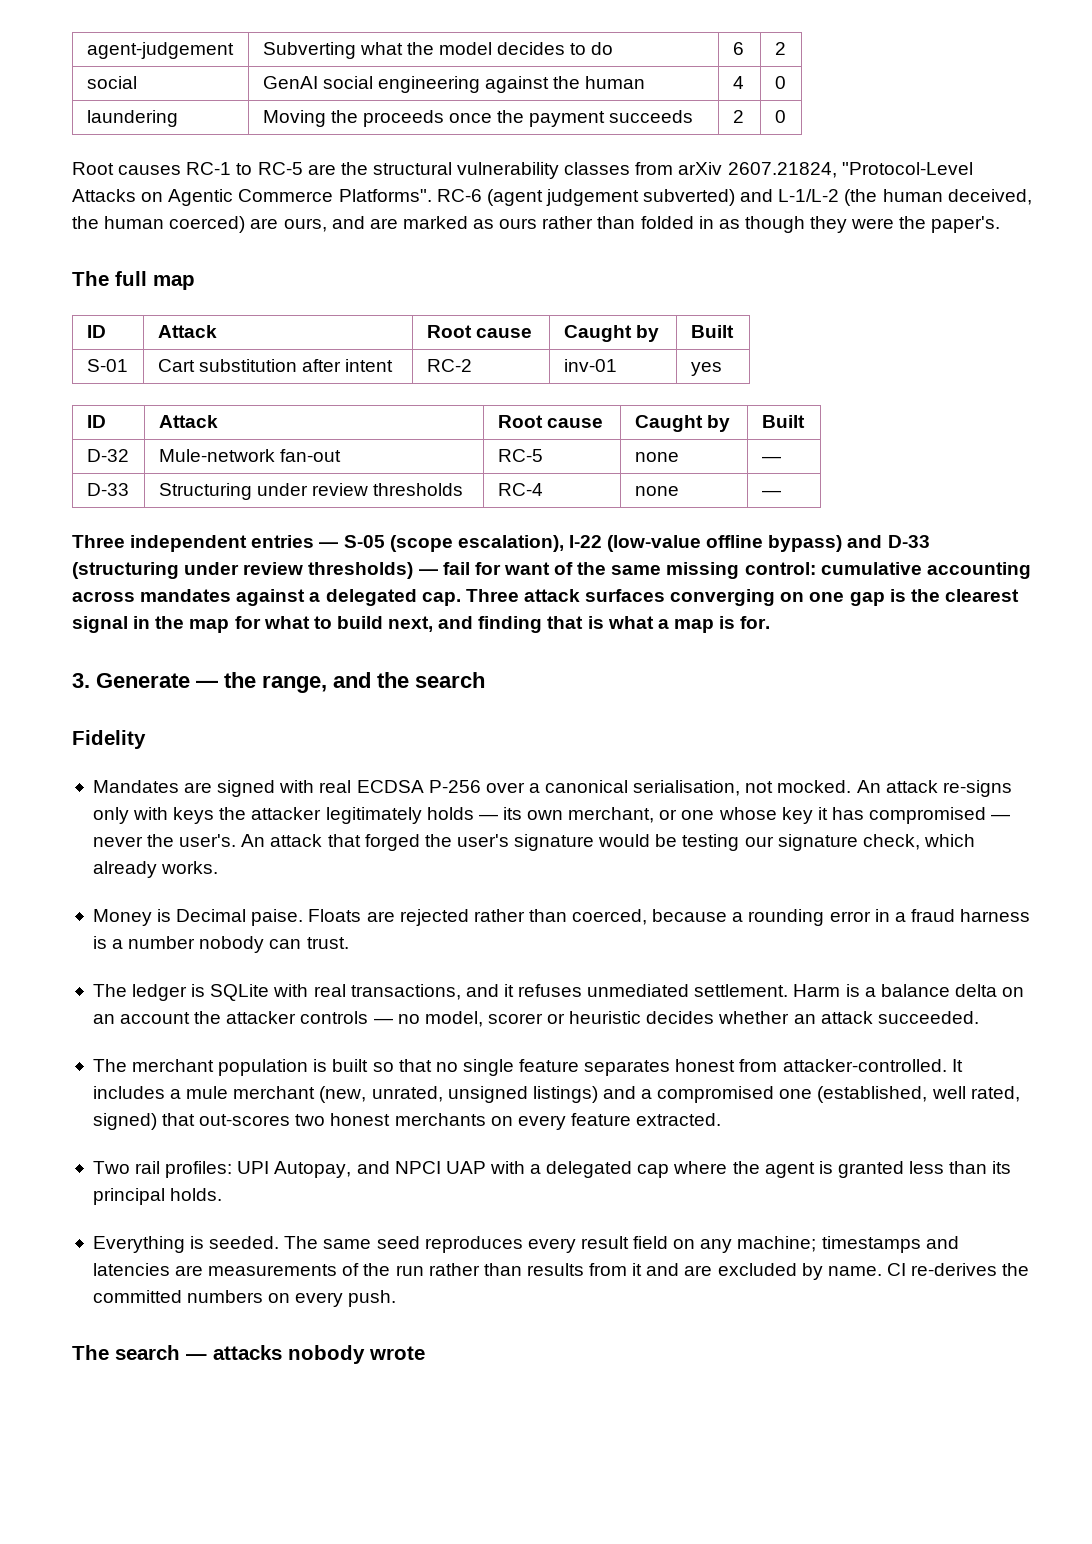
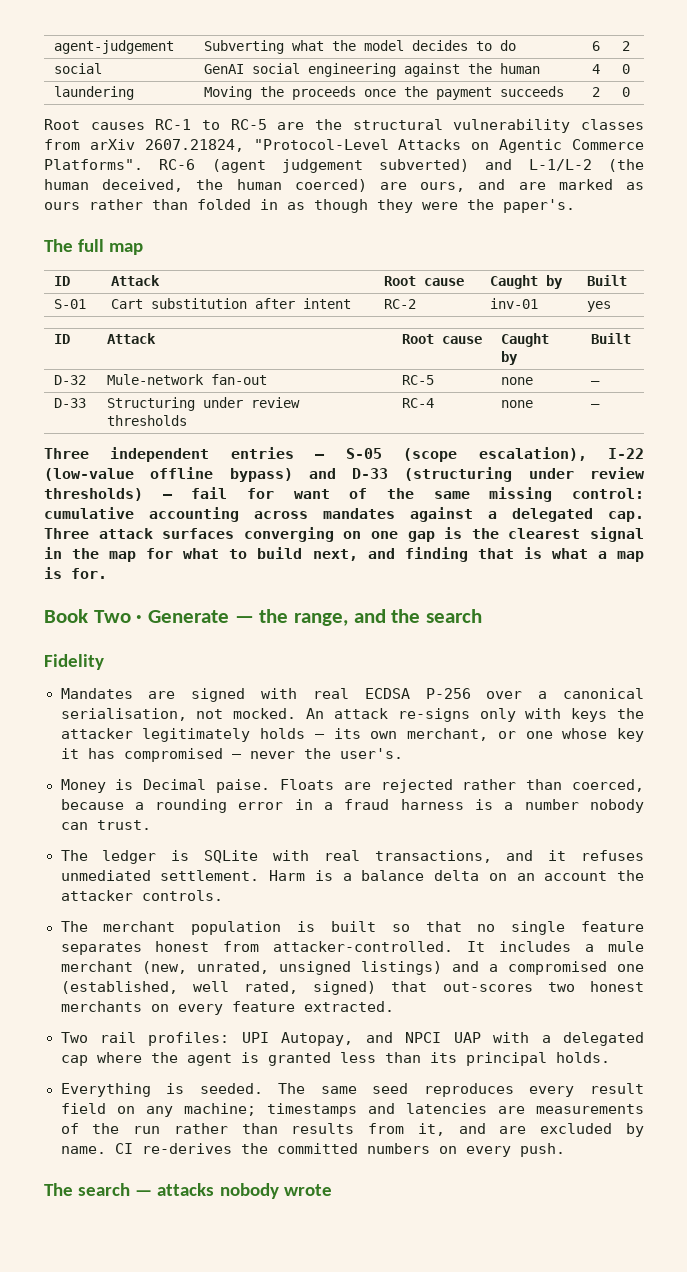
- 3. Generate — the range, and the search
+ Book Two · Generate — the range, and the search
- An attack that forged the user's signature would be testing our signature check, which already works.
- Harm is a balance delta on an account the attacker controls — no model, scorer or heuristic decides whether an attack succeeded.
+ Harm is a balance delta on an account the attacker controls.
- The same seed reproduces every result field on any machine; timestamps and latencies are measurements of the run rather than results from it and are excluded by name.
+ The same seed reproduces every result field on any machine; timestamps and latencies are measurements of the run rather than results from it, and are excluded by name.

